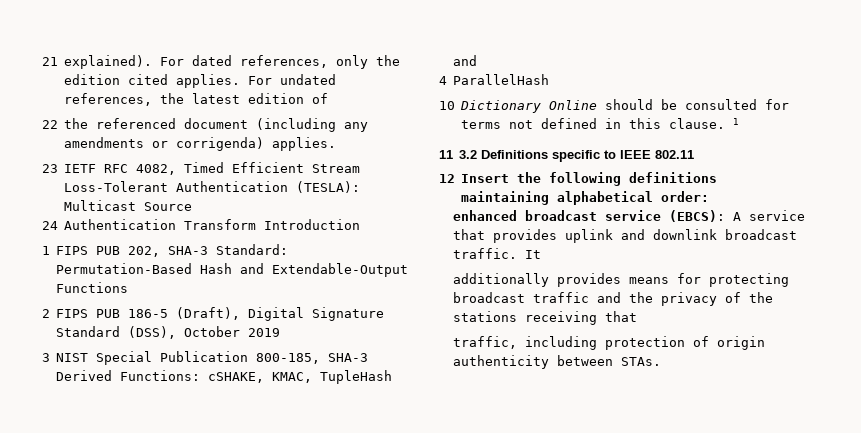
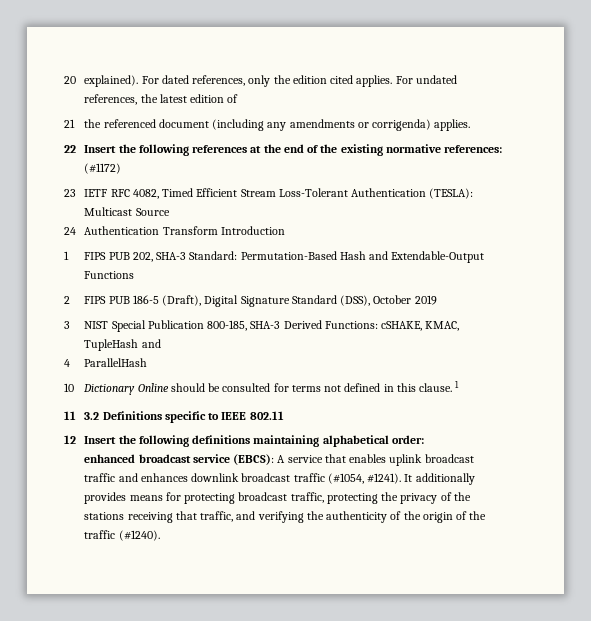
- 21 explained).
+ 20 explained).
- 22 the referenced document (including any amendments or corrigenda) applies.
+ 21 the referenced document (including any amendments or corrigenda) applies.
+ 22 Insert the following references at the end of the existing normative references: (#1172)
- enhanced broadcast service (EBCS): A service that provides uplink and downlink broadcast traffic.
+ enhanced broadcast service (EBCS): A service that enables uplink broadcast traffic and enhances downlink broadcast traffic (#1054, #1241).
- It
- additionally provides means for protecting broadcast traffic and the privacy of the stations receiving that
- traffic, including protection of origin authenticity between STAs.
+ It additionally provides means for protecting broadcast traffic, protecting the privacy of the stations receiving that traffic, and verifying the authenticity of the origin of the traffic (#1240).

